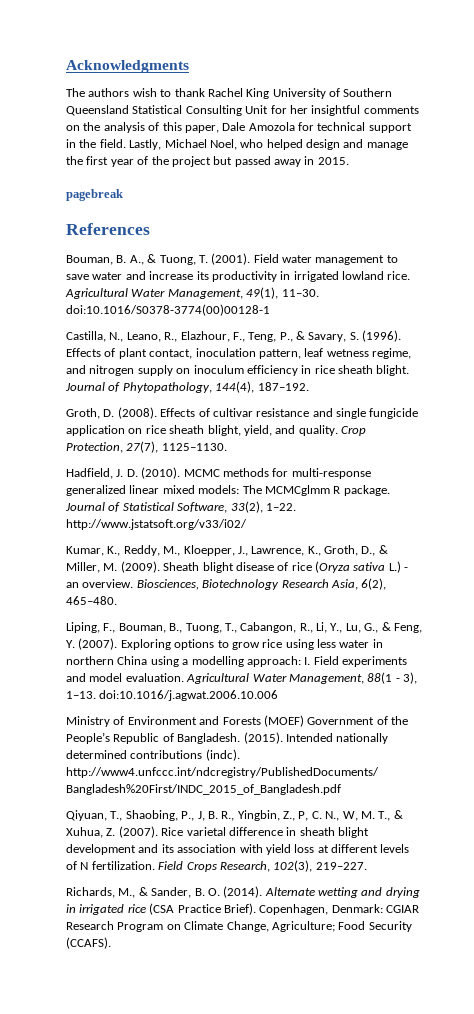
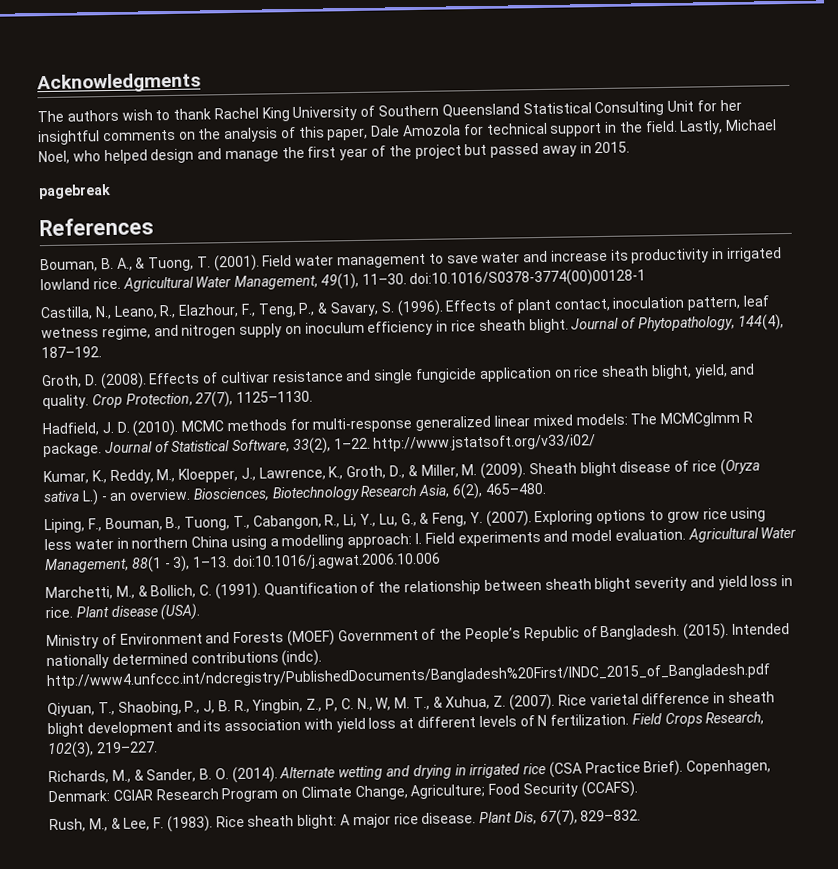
+ Marchetti, M., & Bollich, C. (1991). Quantification of the relationship between sheath blight severity and yield loss in rice. Plant disease (USA).
+ Rush, M., & Lee, F. (1983). Rice sheath blight: A major rice disease. Plant Dis, 67(7), 829–832.

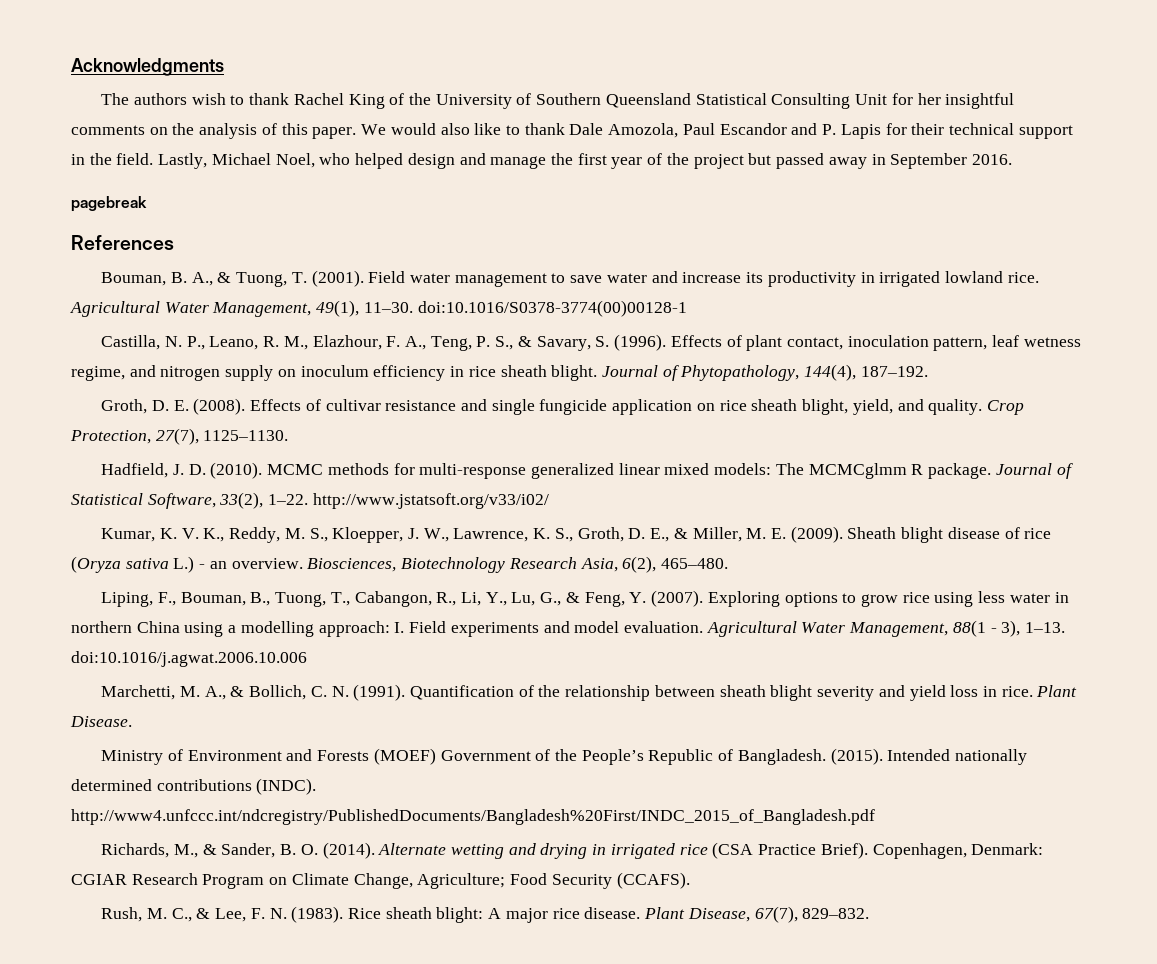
- The authors wish to thank Rachel King University of Southern Queensland Statistical Consulting Unit for her insightful comments on the analysis of this paper, Dale Amozola for technical support in the field.
+ The authors wish to thank Rachel King of the University of Southern Queensland Statistical Consulting Unit for her insightful comments on the analysis of this paper. We would also like to thank Dale Amozola, Paul Escandor and P. Lapis for their technical support in the field.
- Lastly, Michael Noel, who helped design and manage the first year of the project but passed away in 2015.
+ Lastly, Michael Noel, who helped design and manage the first year of the project but passed away in September 2016.
- Castilla, N., Leano, R., Elazhour, F., Teng, P., & Savary, S. (1996).
+ Castilla, N. P., Leano, R. M., Elazhour, F. A., Teng, P. S., & Savary, S. (1996).
- Groth, D. (2008).
+ Groth, D. E. (2008).
- Kumar, K., Reddy, M., Kloepper, J., Lawrence, K., Groth, D., & Miller, M. (2009).
+ Kumar, K. V. K., Reddy, M. S., Kloepper, J. W., Lawrence, K. S., Groth, D. E., & Miller, M. E. (2009).
- Marchetti, M., & Bollich, C. (1991).
+ Marchetti, M. A., & Bollich, C. N. (1991).
- Plant disease (USA).
+ Plant Disease.
- Intended nationally determined contributions (indc). http://www4.unfccc.int/ndcregistry/PublishedDocuments/Bangladesh%20First/INDC_2015_of_Bangladesh.pdf
+ Intended nationally determined contributions (INDC). http://www4.unfccc.int/ndcregistry/PublishedDocuments/Bangladesh%20First/INDC_2015_of_Bangladesh.pdf
- Qiyuan, T., Shaobing, P., J, B. R., Yingbin, Z., P, C. N., W, M. T., & Xuhua, Z. (2007). Rice varietal difference in sheath blight development and its association with yield loss at different levels of N fertilization. Field Crops Research, 102(3), 219–227.
- Rush, M., & Lee, F. (1983).
+ Rush, M. C., & Lee, F. N. (1983).
- Plant Dis, 67(7), 829–832.
+ Plant Disease, 67(7), 829–832.

